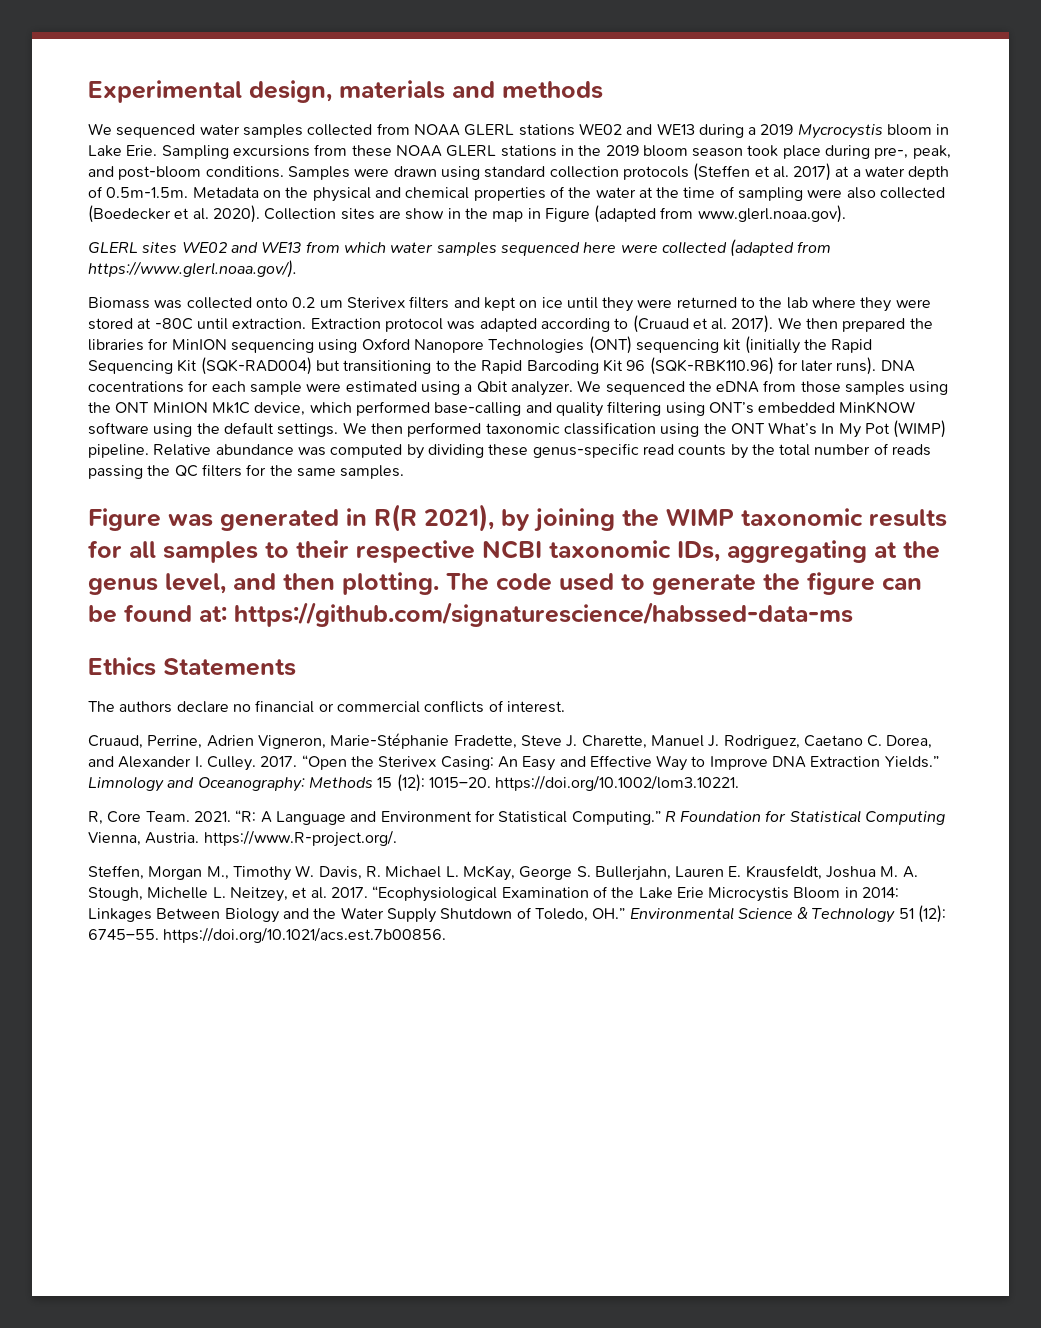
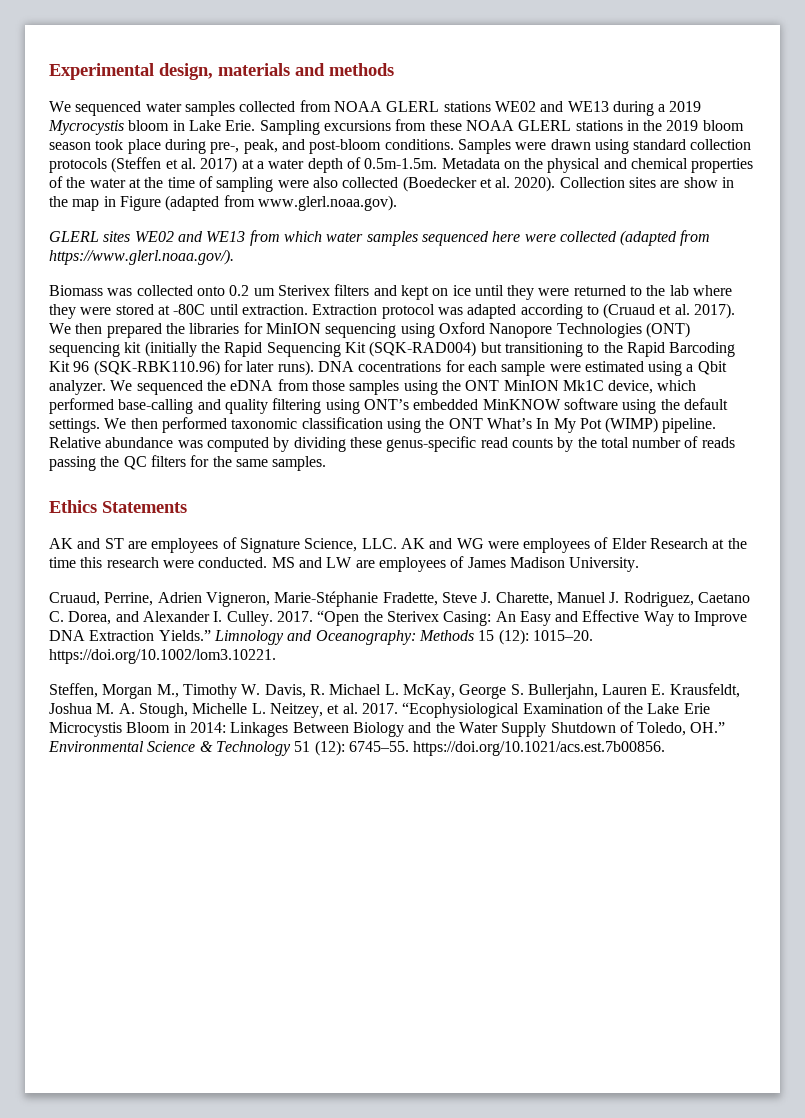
- Figure was generated in R(R 2021), by joining the WIMP taxonomic results for all samples to their respective NCBI taxonomic IDs, aggregating at the genus level, and then plotting. The code used to generate the figure can be found at: https://github.com/signaturescience/habssed-data-ms
  Ethics Statements
- The authors declare no financial or commercial conflicts of interest.
+ AK and ST are employees of Signature Science, LLC. AK and WG were employees of Elder Research at the time this research were conducted. MS and LW are employees of James Madison University.
- R, Core Team. 2021. “R: A Language and Environment for Statistical Computing.” R Foundation for Statistical Computing Vienna, Austria. https://www.R-project.org/.

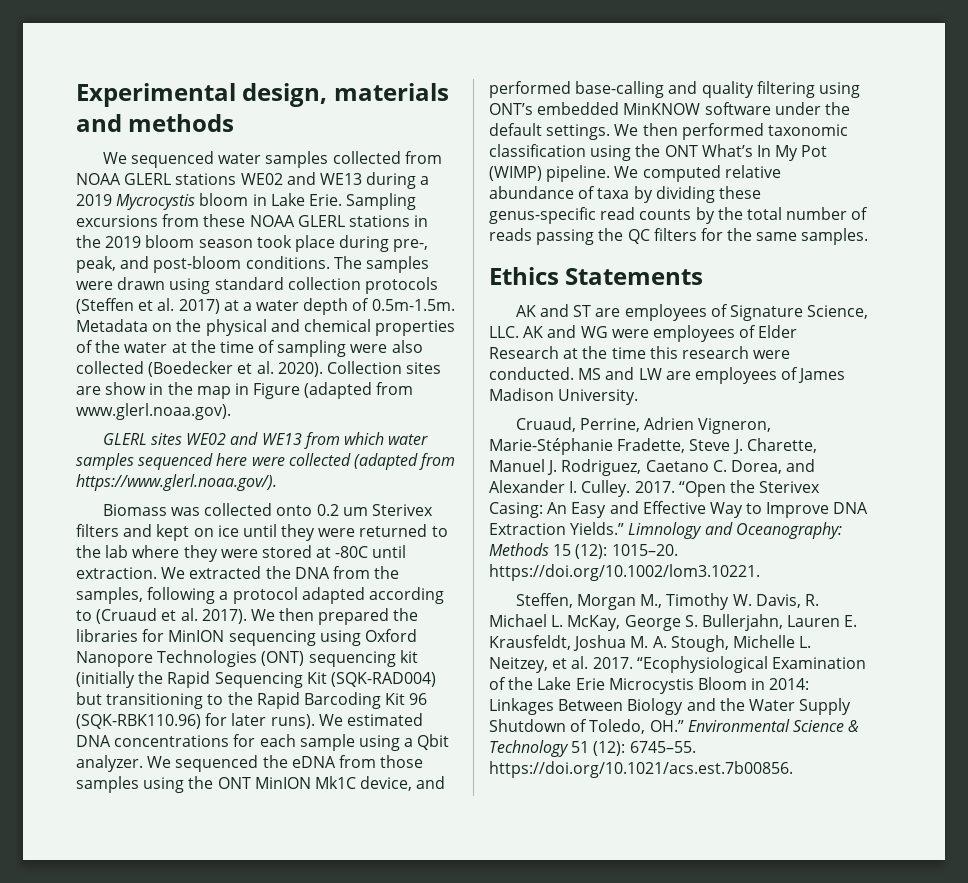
- Samples were drawn using standard collection protocols (Steffen et al. 2017) at a water depth of 0.5m-1.5m. Metadata on the physical and chemical properties of the water at the time of sampling were also collected (Boedecker et al. 2020).
+ The samples were drawn using standard collection protocols (Steffen et al. 2017) at a water depth of 0.5m-1.5m. Metadata on the physical and chemical properties of the water at the time of sampling were also collected (Boedecker et al. 2020).
- Extraction protocol was adapted according to (Cruaud et al. 2017).
+ We extracted the DNA from the samples, following a protocol adapted according to (Cruaud et al. 2017).
- DNA cocentrations for each sample were estimated using a Qbit analyzer.
+ We estimated DNA concentrations for each sample using a Qbit analyzer.
- We sequenced the eDNA from those samples using the ONT MinION Mk1C device, which performed base-calling and quality filtering using ONT’s embedded MinKNOW software using the default settings.
+ We sequenced the eDNA from those samples using the ONT MinION Mk1C device, and performed base-calling and quality filtering using ONT’s embedded MinKNOW software under the default settings.
- Relative abundance was computed by dividing these genus-specific read counts by the total number of reads passing the QC filters for the same samples.
+ We computed relative abundance of taxa by dividing these genus-specific read counts by the total number of reads passing the QC filters for the same samples.

